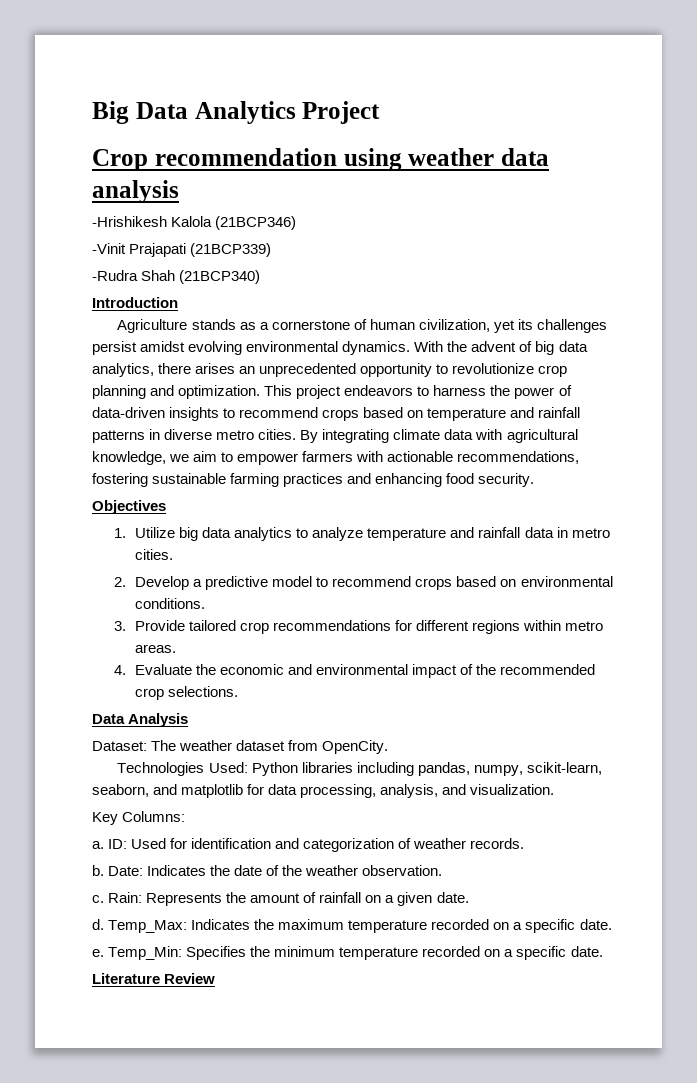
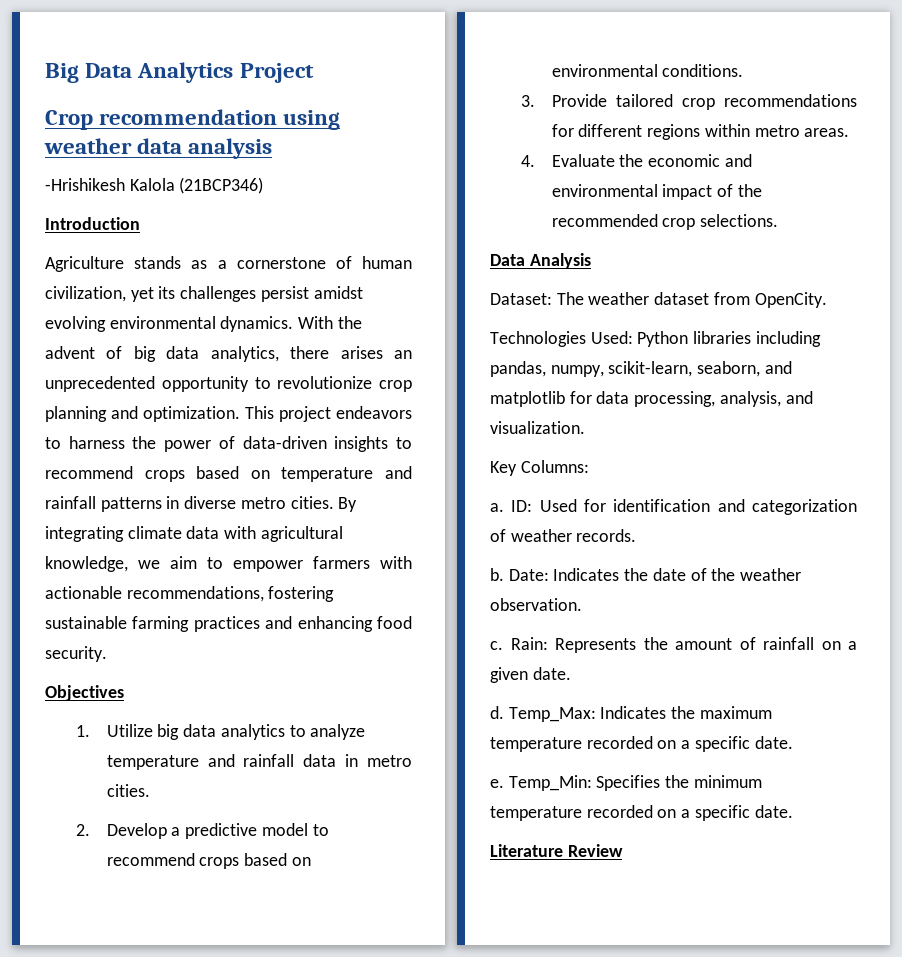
- -Vinit Prajapati (21BCP339)
- -Rudra Shah (21BCP340)

